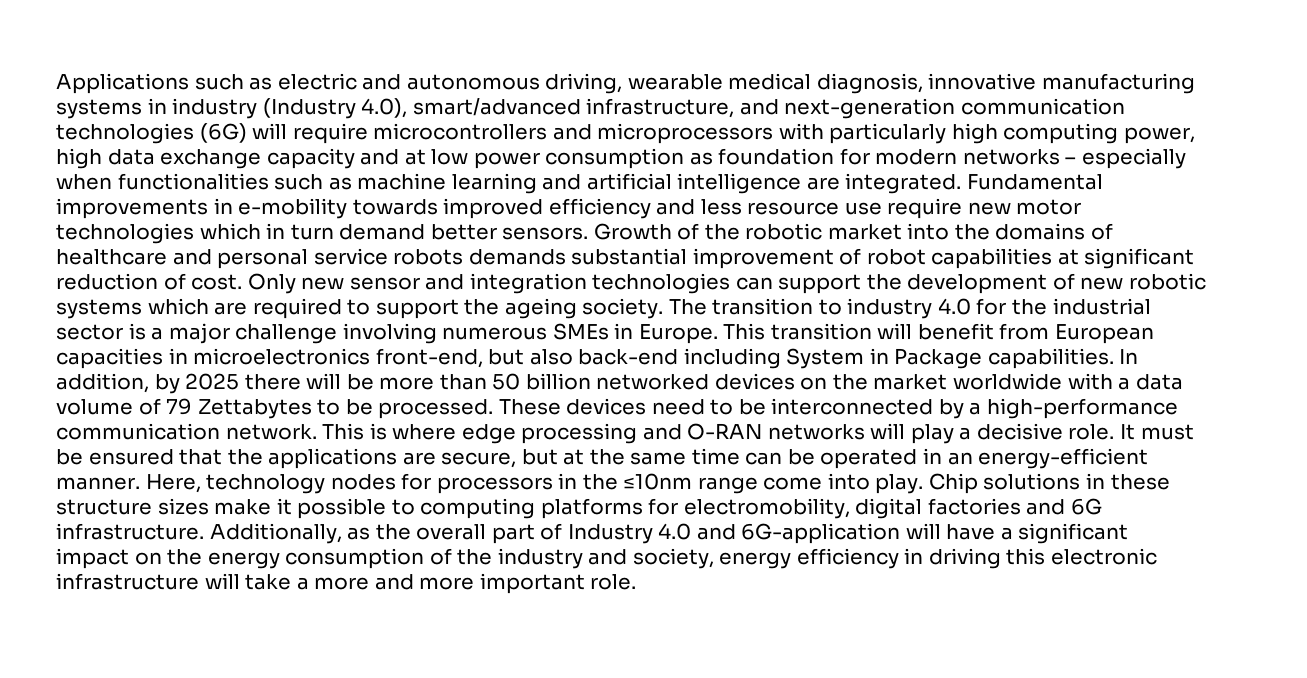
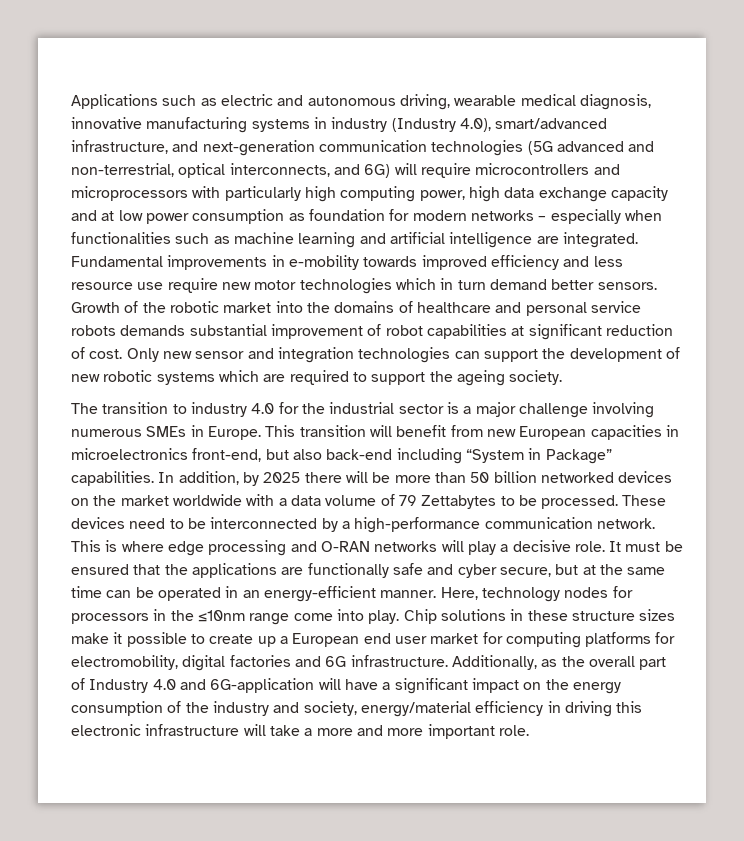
- Applications such as electric and autonomous driving, wearable medical diagnosis, innovative manufacturing systems in industry (Industry 4.0), smart/advanced infrastructure, and next-generation communication technologies (6G) will require microcontrollers and microprocessors with particularly high computing power, high data exchange capacity and at low power consumption as foundation for modern networks – especially when functionalities such as machine learning and artificial intelligence are integrated.
+ Applications such as electric and autonomous driving, wearable medical diagnosis, innovative manufacturing systems in industry (Industry 4.0), smart/advanced infrastructure, and next-generation communication technologies (5G advanced and non-terrestrial, optical interconnects, and 6G) will require microcontrollers and microprocessors with particularly high computing power, high data exchange capacity and at low power consumption as foundation for modern networks – especially when functionalities such as machine learning and artificial intelligence are integrated.
- Only new sensor and integration technologies can support the development of new robotic systems which are required to support the ageing society. The transition to industry 4.0 for the industrial sector is a major challenge involving numerous SMEs in Europe.
+ Only new sensor and integration technologies can support the development of new robotic systems which are required to support the ageing society.
+ The transition to industry 4.0 for the industrial sector is a major challenge involving numerous SMEs in Europe.
- This transition will benefit from European capacities in microelectronics front-end, but also back-end including System in Package capabilities.
+ This transition will benefit from new European capacities in microelectronics front-end, but also back-end including “System in Package” capabilities.
- It must be ensured that the applications are secure, but at the same time can be operated in an energy-efficient manner.
+ It must be ensured that the applications are functionally safe and cyber secure, but at the same time can be operated in an energy-efficient manner.
- Chip solutions in these structure sizes make it possible to computing platforms for electromobility, digital factories and 6G infrastructure.
+ Chip solutions in these structure sizes make it possible to create up a European end user market for computing platforms for electromobility, digital factories and 6G infrastructure.
- Additionally, as the overall part of Industry 4.0 and 6G-application will have a significant impact on the energy consumption of the industry and society, energy efficiency in driving this electronic infrastructure will take a more and more important role.
+ Additionally, as the overall part of Industry 4.0 and 6G-application will have a significant impact on the energy consumption of the industry and society, energy/material efficiency in driving this electronic infrastructure will take a more and more important role.

